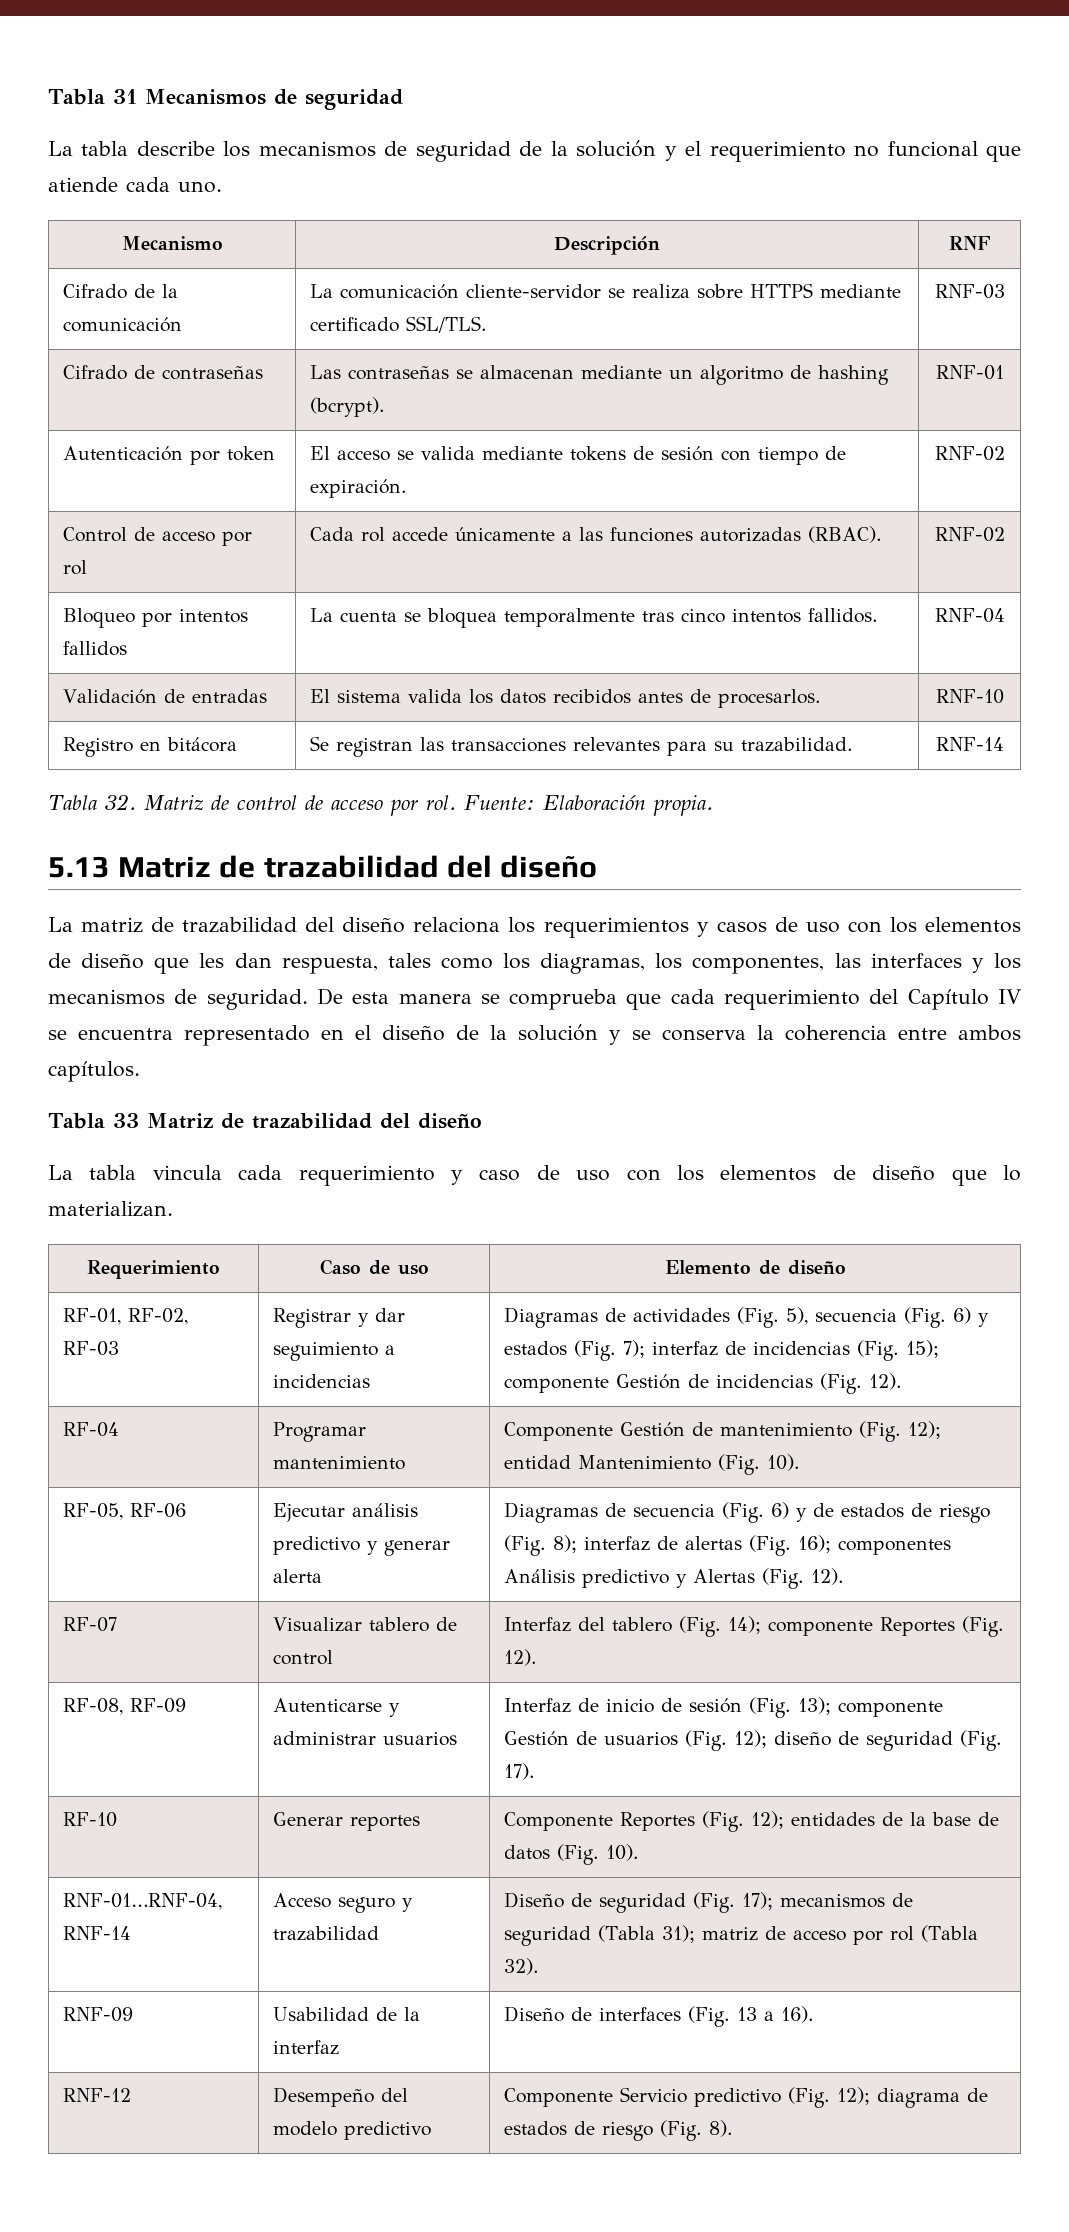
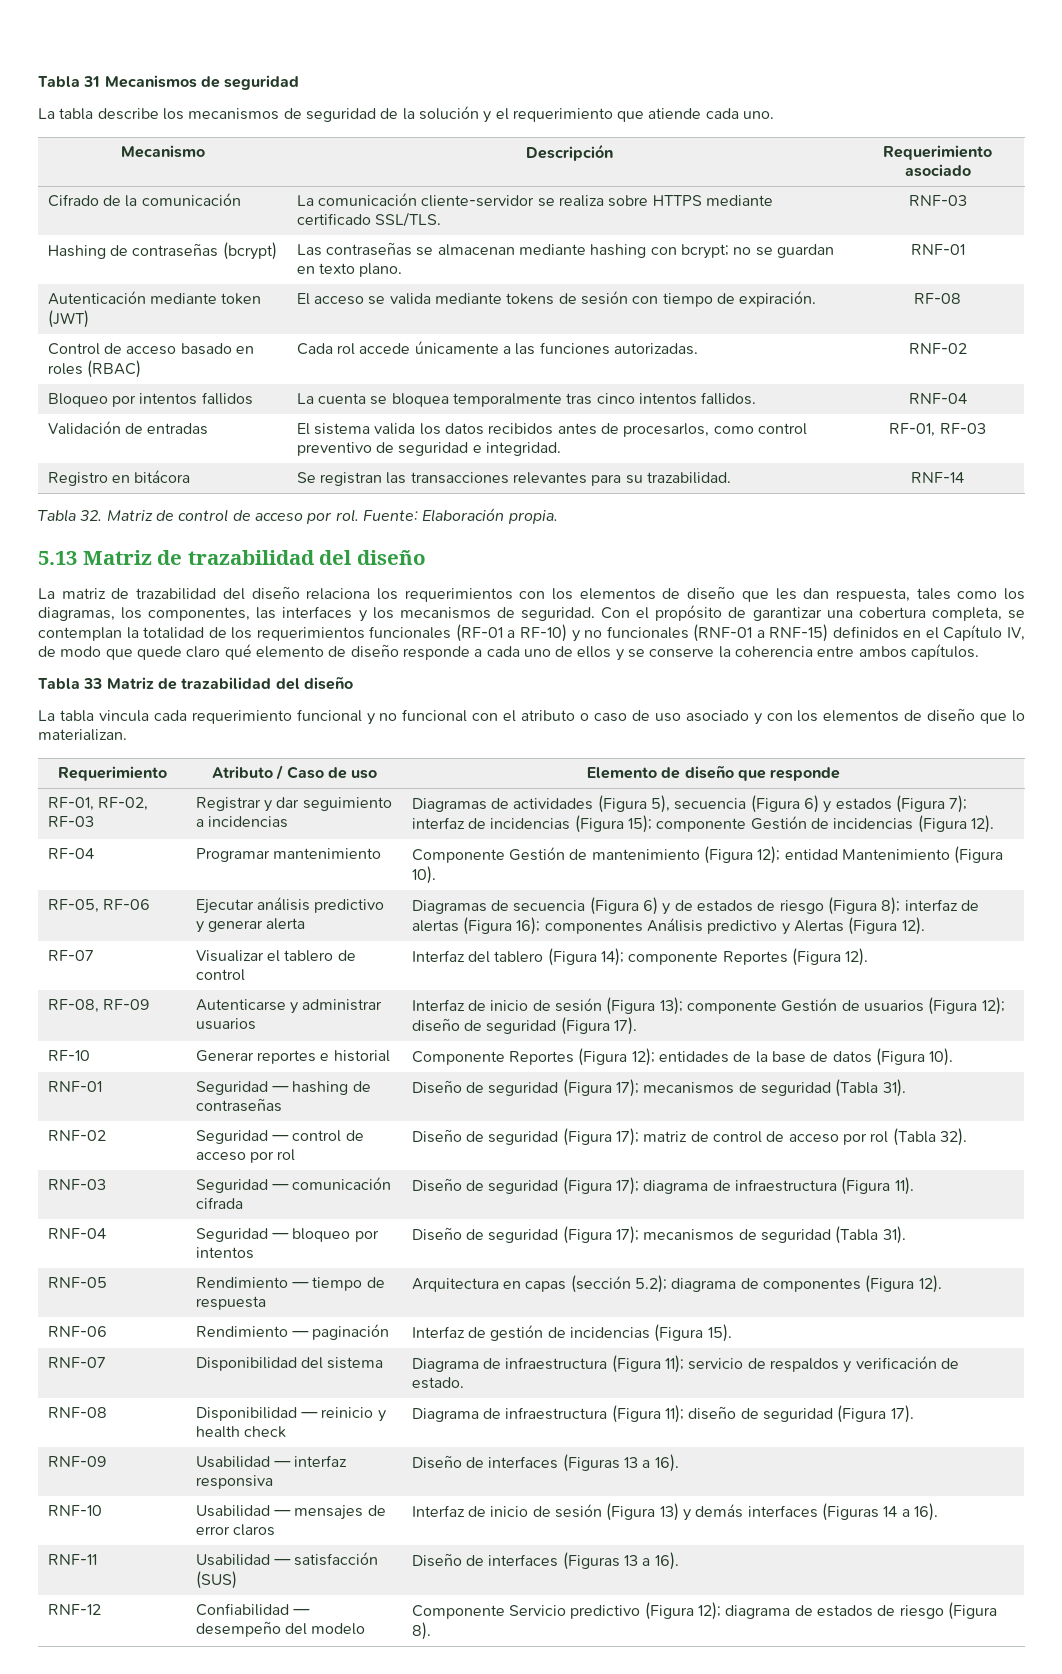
- La tabla describe los mecanismos de seguridad de la solución y el requerimiento no funcional que atiende cada uno.
+ La tabla describe los mecanismos de seguridad de la solución y el requerimiento que atiende cada uno.
- Mecanismo | Descripción | RNF
+ Mecanismo | Descripción | Requerimiento asociado
- Cifrado de contraseñas | Las contraseñas se almacenan mediante un algoritmo de hashing (bcrypt). | RNF-01
+ Hashing de contraseñas (bcrypt) | Las contraseñas se almacenan mediante hashing con bcrypt; no se guardan en texto plano. | RNF-01
- Autenticación por token | El acceso se valida mediante tokens de sesión con tiempo de expiración. | RNF-02
+ Autenticación mediante token (JWT) | El acceso se valida mediante tokens de sesión con tiempo de expiración. | RF-08
- Control de acceso por rol | Cada rol accede únicamente a las funciones autorizadas (RBAC). | RNF-02
+ Control de acceso basado en roles (RBAC) | Cada rol accede únicamente a las funciones autorizadas. | RNF-02
- Validación de entradas | El sistema valida los datos recibidos antes de procesarlos. | RNF-10
+ Validación de entradas | El sistema valida los datos recibidos antes de procesarlos, como control preventivo de seguridad e integridad. | RF-01, RF-03
- La matriz de trazabilidad del diseño relaciona los requerimientos y casos de uso con los elementos de diseño que les dan respuesta, tales como los diagramas, los componentes, las interfaces y los mecanismos de seguridad.
+ La matriz de trazabilidad del diseño relaciona los requerimientos con los elementos de diseño que les dan respuesta, tales como los diagramas, los componentes, las interfaces y los mecanismos de seguridad.
- De esta manera se comprueba que cada requerimiento del Capítulo IV se encuentra representado en el diseño de la solución y se conserva la coherencia entre ambos capítulos.
+ Con el propósito de garantizar una cobertura completa, se contemplan la totalidad de los requerimientos funcionales (RF-01 a RF-10) y no funcionales (RNF-01 a RNF-15) definidos en el Capítulo IV, de modo que quede claro qué elemento de diseño responde a cada uno de ellos y se conserve la coherencia entre ambos capítulos.
- La tabla vincula cada requerimiento y caso de uso con los elementos de diseño que lo materializan.
+ La tabla vincula cada requerimiento funcional y no funcional con el atributo o caso de uso asociado y con los elementos de diseño que lo materializan.
- Requerimiento | Caso de uso | Elemento de diseño
+ Requerimiento | Atributo / Caso de uso | Elemento de diseño que responde
- RF-01, RF-02, RF-03 | Registrar y dar seguimiento a incidencias | Diagramas de actividades (Fig. 5), secuencia (Fig. 6) y estados (Fig. 7); interfaz de incidencias (Fig. 15); componente Gestión de incidencias (Fig. 12).
+ RF-01, RF-02, RF-03 | Registrar y dar seguimiento a incidencias | Diagramas de actividades (Figura 5), secuencia (Figura 6) y estados (Figura 7); interfaz de incidencias (Figura 15); componente Gestión de incidencias (Figura 12).
- RF-04 | Programar mantenimiento | Componente Gestión de mantenimiento (Fig. 12); entidad Mantenimiento (Fig. 10).
+ RF-04 | Programar mantenimiento | Componente Gestión de mantenimiento (Figura 12); entidad Mantenimiento (Figura 10).
- RF-05, RF-06 | Ejecutar análisis predictivo y generar alerta | Diagramas de secuencia (Fig. 6) y de estados de riesgo (Fig. 8); interfaz de alertas (Fig. 16); componentes Análisis predictivo y Alertas (Fig. 12).
+ RF-05, RF-06 | Ejecutar análisis predictivo y generar alerta | Diagramas de secuencia (Figura 6) y de estados de riesgo (Figura 8); interfaz de alertas (Figura 16); componentes Análisis predictivo y Alertas (Figura 12).
- RF-07 | Visualizar tablero de control | Interfaz del tablero (Fig. 14); componente Reportes (Fig. 12).
+ RF-07 | Visualizar el tablero de control | Interfaz del tablero (Figura 14); componente Reportes (Figura 12).
- RF-08, RF-09 | Autenticarse y administrar usuarios | Interfaz de inicio de sesión (Fig. 13); componente Gestión de usuarios (Fig. 12); diseño de seguridad (Fig. 17).
+ RF-08, RF-09 | Autenticarse y administrar usuarios | Interfaz de inicio de sesión (Figura 13); componente Gestión de usuarios (Figura 12); diseño de seguridad (Figura 17).
- RF-10 | Generar reportes | Componente Reportes (Fig. 12); entidades de la base de datos (Fig. 10).
- RNF-01…RNF-04, RNF-14 | Acceso seguro y trazabilidad | Diseño de seguridad (Fig. 17); mecanismos de seguridad (Tabla 31); matriz de acceso por rol (Tabla 32).
+ RF-10 | Generar reportes e historial | Componente Reportes (Figura 12); entidades de la base de datos (Figura 10).
+ RNF-01 | Seguridad — hashing de contraseñas | Diseño de seguridad (Figura 17); mecanismos de seguridad (Tabla 31).
+ RNF-02 | Seguridad — control de acceso por rol | Diseño de seguridad (Figura 17); matriz de control de acceso por rol (Tabla 32).
+ RNF-03 | Seguridad — comunicación cifrada | Diseño de seguridad (Figura 17); diagrama de infraestructura (Figura 11).
+ RNF-04 | Seguridad — bloqueo por intentos | Diseño de seguridad (Figura 17); mecanismos de seguridad (Tabla 31).
+ RNF-05 | Rendimiento — tiempo de respuesta | Arquitectura en capas (sección 5.2); diagrama de componentes (Figura 12).
+ RNF-06 | Rendimiento — paginación | Interfaz de gestión de incidencias (Figura 15).
+ RNF-07 | Disponibilidad del sistema | Diagrama de infraestructura (Figura 11); servicio de respaldos y verificación de estado.
+ RNF-08 | Disponibilidad — reinicio y health check | Diagrama de infraestructura (Figura 11); diseño de seguridad (Figura 17).
- RNF-09 | Usabilidad de la interfaz | Diseño de interfaces (Fig. 13 a 16).
+ RNF-09 | Usabilidad — interfaz responsiva | Diseño de interfaces (Figuras 13 a 16).
+ RNF-10 | Usabilidad — mensajes de error claros | Interfaz de inicio de sesión (Figura 13) y demás interfaces (Figuras 14 a 16).
+ RNF-11 | Usabilidad — satisfacción (SUS) | Diseño de interfaces (Figuras 13 a 16).
- RNF-12 | Desempeño del modelo predictivo | Componente Servicio predictivo (Fig. 12); diagrama de estados de riesgo (Fig. 8).
+ RNF-12 | Confiabilidad — desempeño del modelo | Componente Servicio predictivo (Figura 12); diagrama de estados de riesgo (Figura 8).

